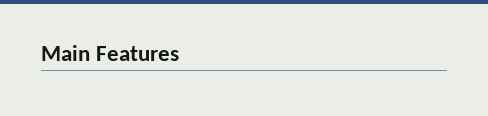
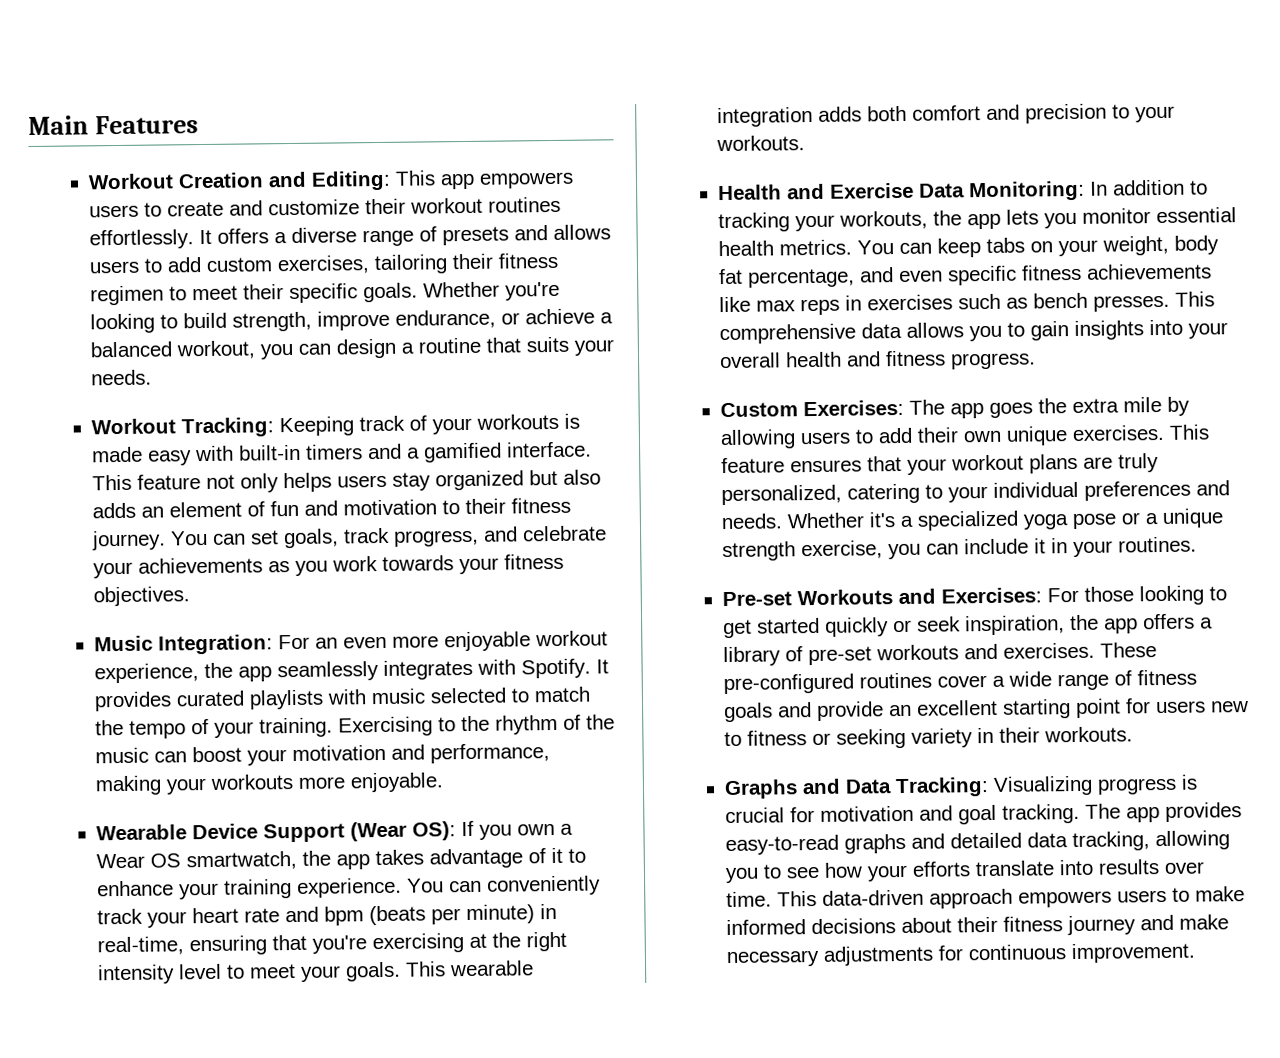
+ Workout Creation and Editing: This app empowers users to create and customize their workout routines effortlessly. It offers a diverse range of presets and allows users to add custom exercises, tailoring their fitness regimen to meet their specific goals. Whether you're looking to build strength, improve endurance, or achieve a balanced workout, you can design a routine that suits your needs.
+ Workout Tracking: Keeping track of your workouts is made easy with built-in timers and a gamified interface. This feature not only helps users stay organized but also adds an element of fun and motivation to their fitness journey. You can set goals, track progress, and celebrate your achievements as you work towards your fitness objectives.
+ Music Integration: For an even more enjoyable workout experience, the app seamlessly integrates with Spotify. It provides curated playlists with music selected to match the tempo of your training. Exercising to the rhythm of the music can boost your motivation and performance, making your workouts more enjoyable.
+ Wearable Device Support (Wear OS): If you own a Wear OS smartwatch, the app takes advantage of it to enhance your training experience. You can conveniently track your heart rate and bpm (beats per minute) in real-time, ensuring that you're exercising at the right intensity level to meet your goals. This wearable integration adds both comfort and precision to your workouts.
+ Health and Exercise Data Monitoring: In addition to tracking your workouts, the app lets you monitor essential health metrics. You can keep tabs on your weight, body fat percentage, and even specific fitness achievements like max reps in exercises such as bench presses. This comprehensive data allows you to gain insights into your overall health and fitness progress.
+ Custom Exercises: The app goes the extra mile by allowing users to add their own unique exercises. This feature ensures that your workout plans are truly personalized, catering to your individual preferences and needs. Whether it's a specialized yoga pose or a unique strength exercise, you can include it in your routines.
+ Pre-set Workouts and Exercises: For those looking to get started quickly or seek inspiration, the app offers a library of pre-set workouts and exercises. These pre-configured routines cover a wide range of fitness goals and provide an excellent starting point for users new to fitness or seeking variety in their workouts.
+ Graphs and Data Tracking: Visualizing progress is crucial for motivation and goal tracking. The app provides easy-to-read graphs and detailed data tracking, allowing you to see how your efforts translate into results over time. This data-driven approach empowers users to make informed decisions about their fitness journey and make necessary adjustments for continuous improvement.

